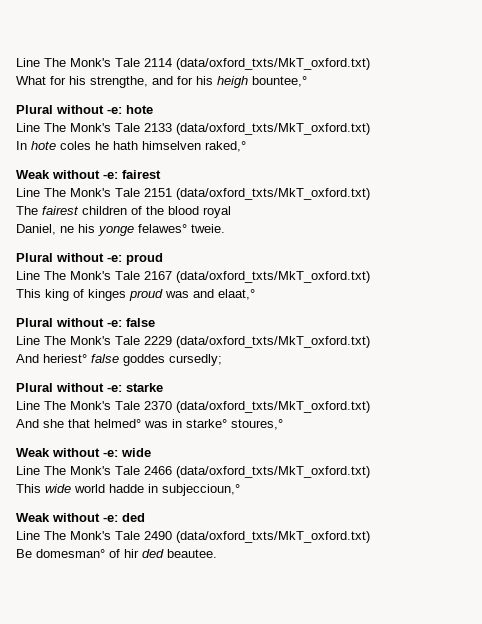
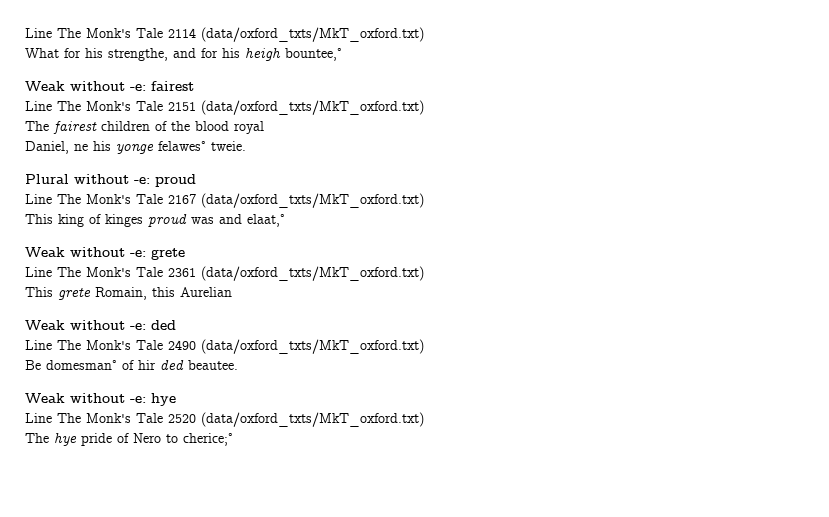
- Plural without -e: hote
- Line The Monk's Tale 2133 (data/oxford_txts/MkT_oxford.txt)
- In hote coles he hath himselven raked,°
- Plural without -e: false
- Line The Monk's Tale 2229 (data/oxford_txts/MkT_oxford.txt)
- And heriest° false goddes cursedly;
- Plural without -e: starke
- Line The Monk's Tale 2370 (data/oxford_txts/MkT_oxford.txt)
- And she that helmed° was in starke° stoures,°
- Weak without -e: wide
- Line The Monk's Tale 2466 (data/oxford_txts/MkT_oxford.txt)
- This wide world hadde in subjeccioun,°
+ Weak without -e: grete
+ Line The Monk's Tale 2361 (data/oxford_txts/MkT_oxford.txt)
+ This grete Romain, this Aurelian
+ Weak without -e: hye
+ Line The Monk's Tale 2520 (data/oxford_txts/MkT_oxford.txt)
+ The hye pride of Nero to cherice;°

